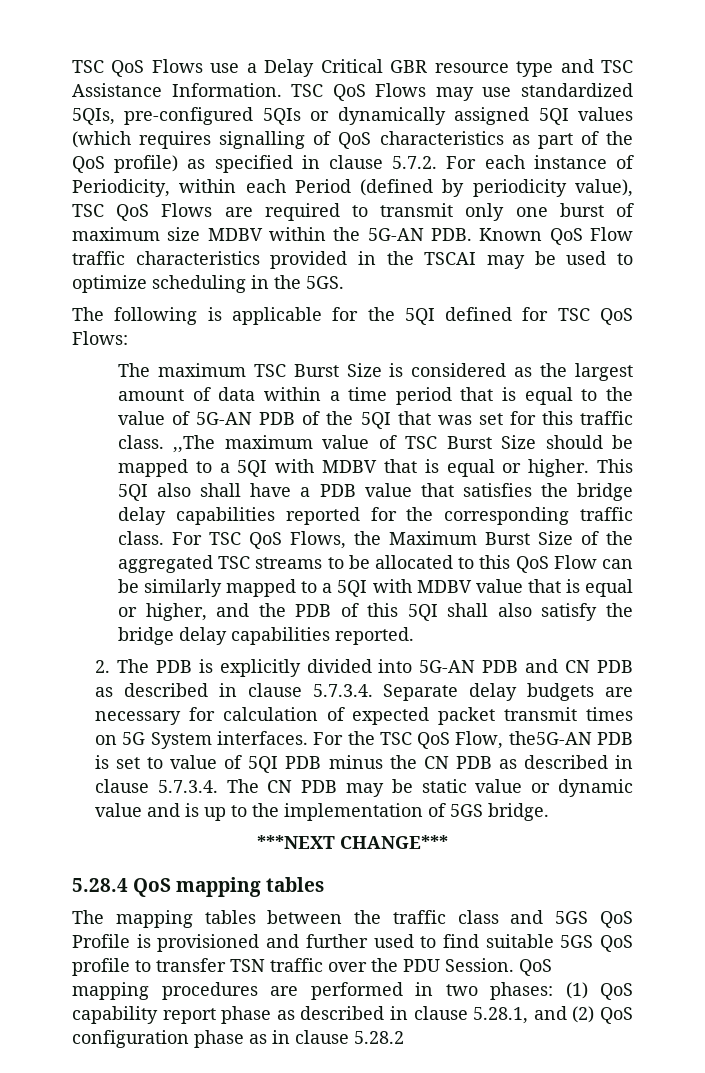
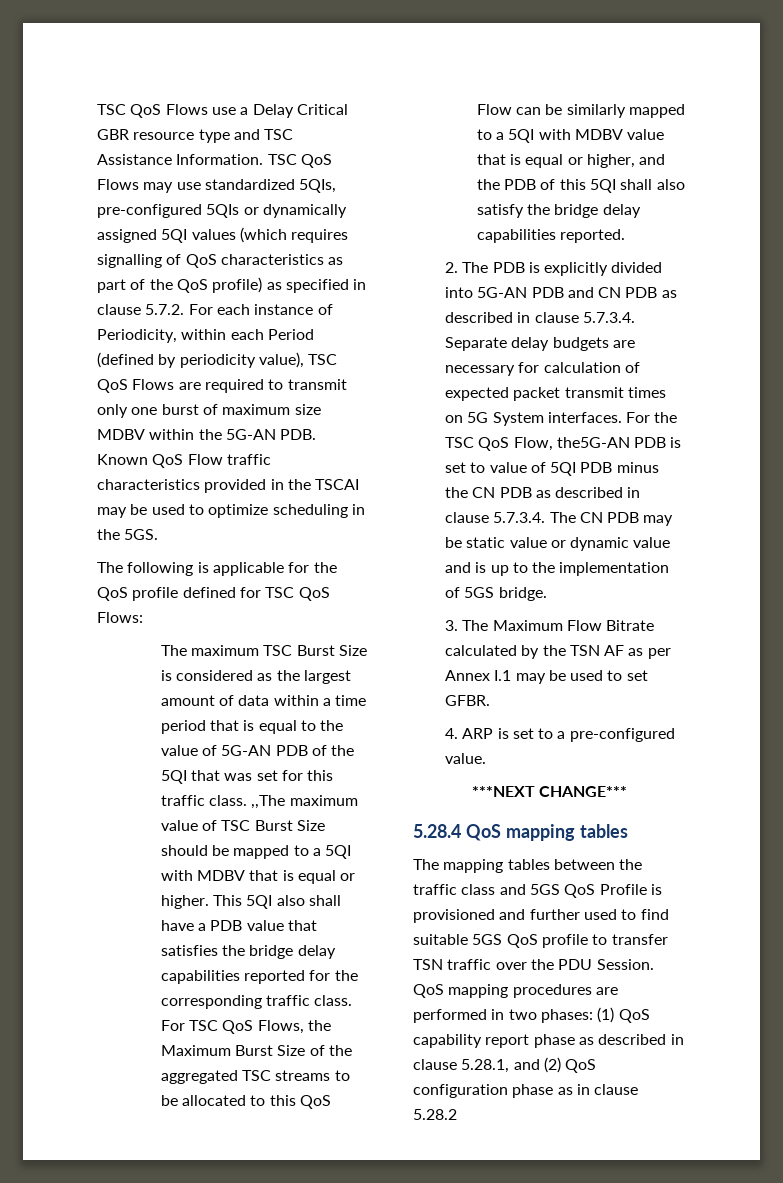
- The following is applicable for the 5QI defined for TSC QoS Flows:
+ The following is applicable for the QoS profile defined for TSC QoS Flows:
+ 3. The Maximum Flow Bitrate calculated by the TSN AF as per Annex I.1 may be used to set GFBR.
+ 4. ARP is set to a pre-configured value.

